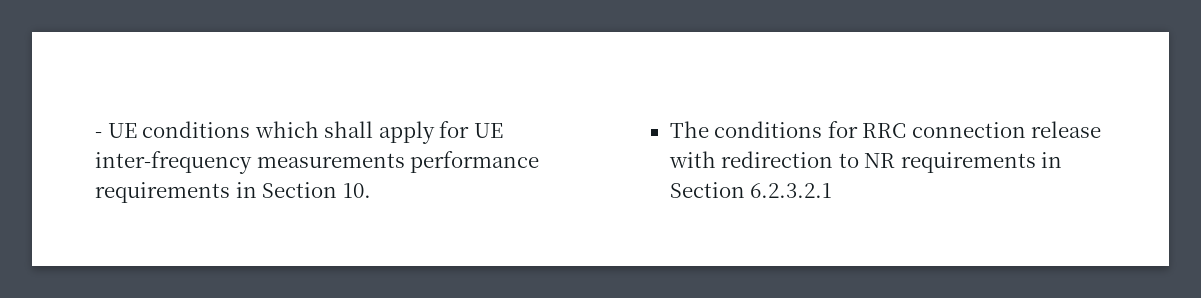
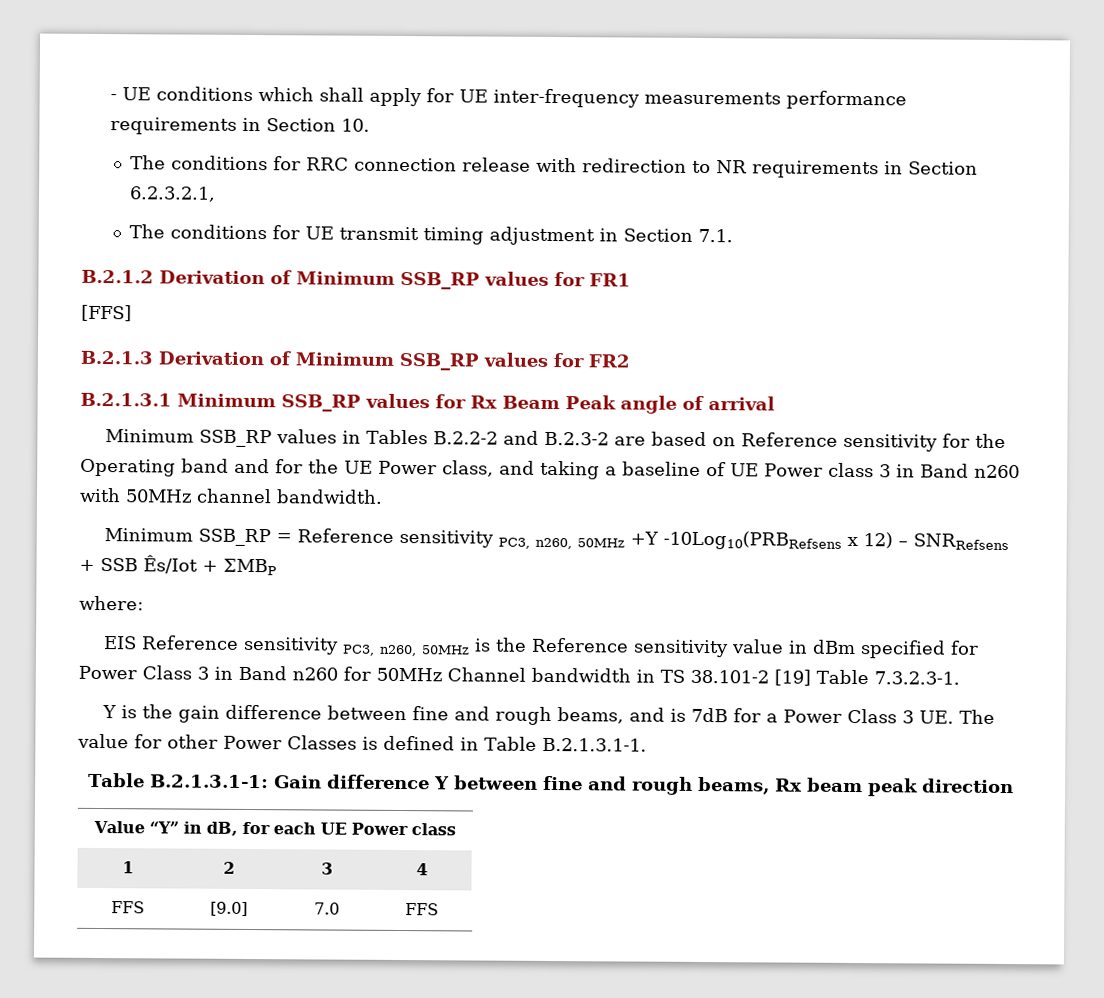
- The conditions for RRC connection release with redirection to NR requirements in Section 6.2.3.2.1
+ The conditions for RRC connection release with redirection to NR requirements in Section 6.2.3.2.1,
+ The conditions for UE transmit timing adjustment in Section 7.1.
+ B.2.1.2 Derivation of Minimum SSB_RP values for FR1
+ [FFS]
+ B.2.1.3 Derivation of Minimum SSB_RP values for FR2
+ B.2.1.3.1 Minimum SSB_RP values for Rx Beam Peak angle of arrival
+ Minimum SSB_RP values in Tables B.2.2-2 and B.2.3-2 are based on Reference sensitivity for the Operating band and for the UE Power class, and taking a baseline of UE Power class 3 in Band n260 with 50MHz channel bandwidth.
+ Minimum SSB_RP = Reference sensitivity PC3, n260, 50MHz +Y -10Log10(PRBRefsens x 12) – SNRRefsens + SSB Ês/Iot + ΣMBP
+ where:
+ EIS Reference sensitivity PC3, n260, 50MHz is the Reference sensitivity value in dBm specified for Power Class 3 in Band n260 for 50MHz Channel bandwidth in TS 38.101-2 [19] Table 7.3.2.3-1.
+ Y is the gain difference between fine and rough beams, and is 7dB for a Power Class 3 UE. The value for other Power Classes is defined in Table B.2.1.3.1-1.
+ Table B.2.1.3.1-1: Gain difference Y between fine and rough beams, Rx beam peak direction
+ Value “Y” in dB, for each UE Power class
+ 1 | 2 | 3 | 4
+ FFS | [9.0] | 7.0 | FFS

